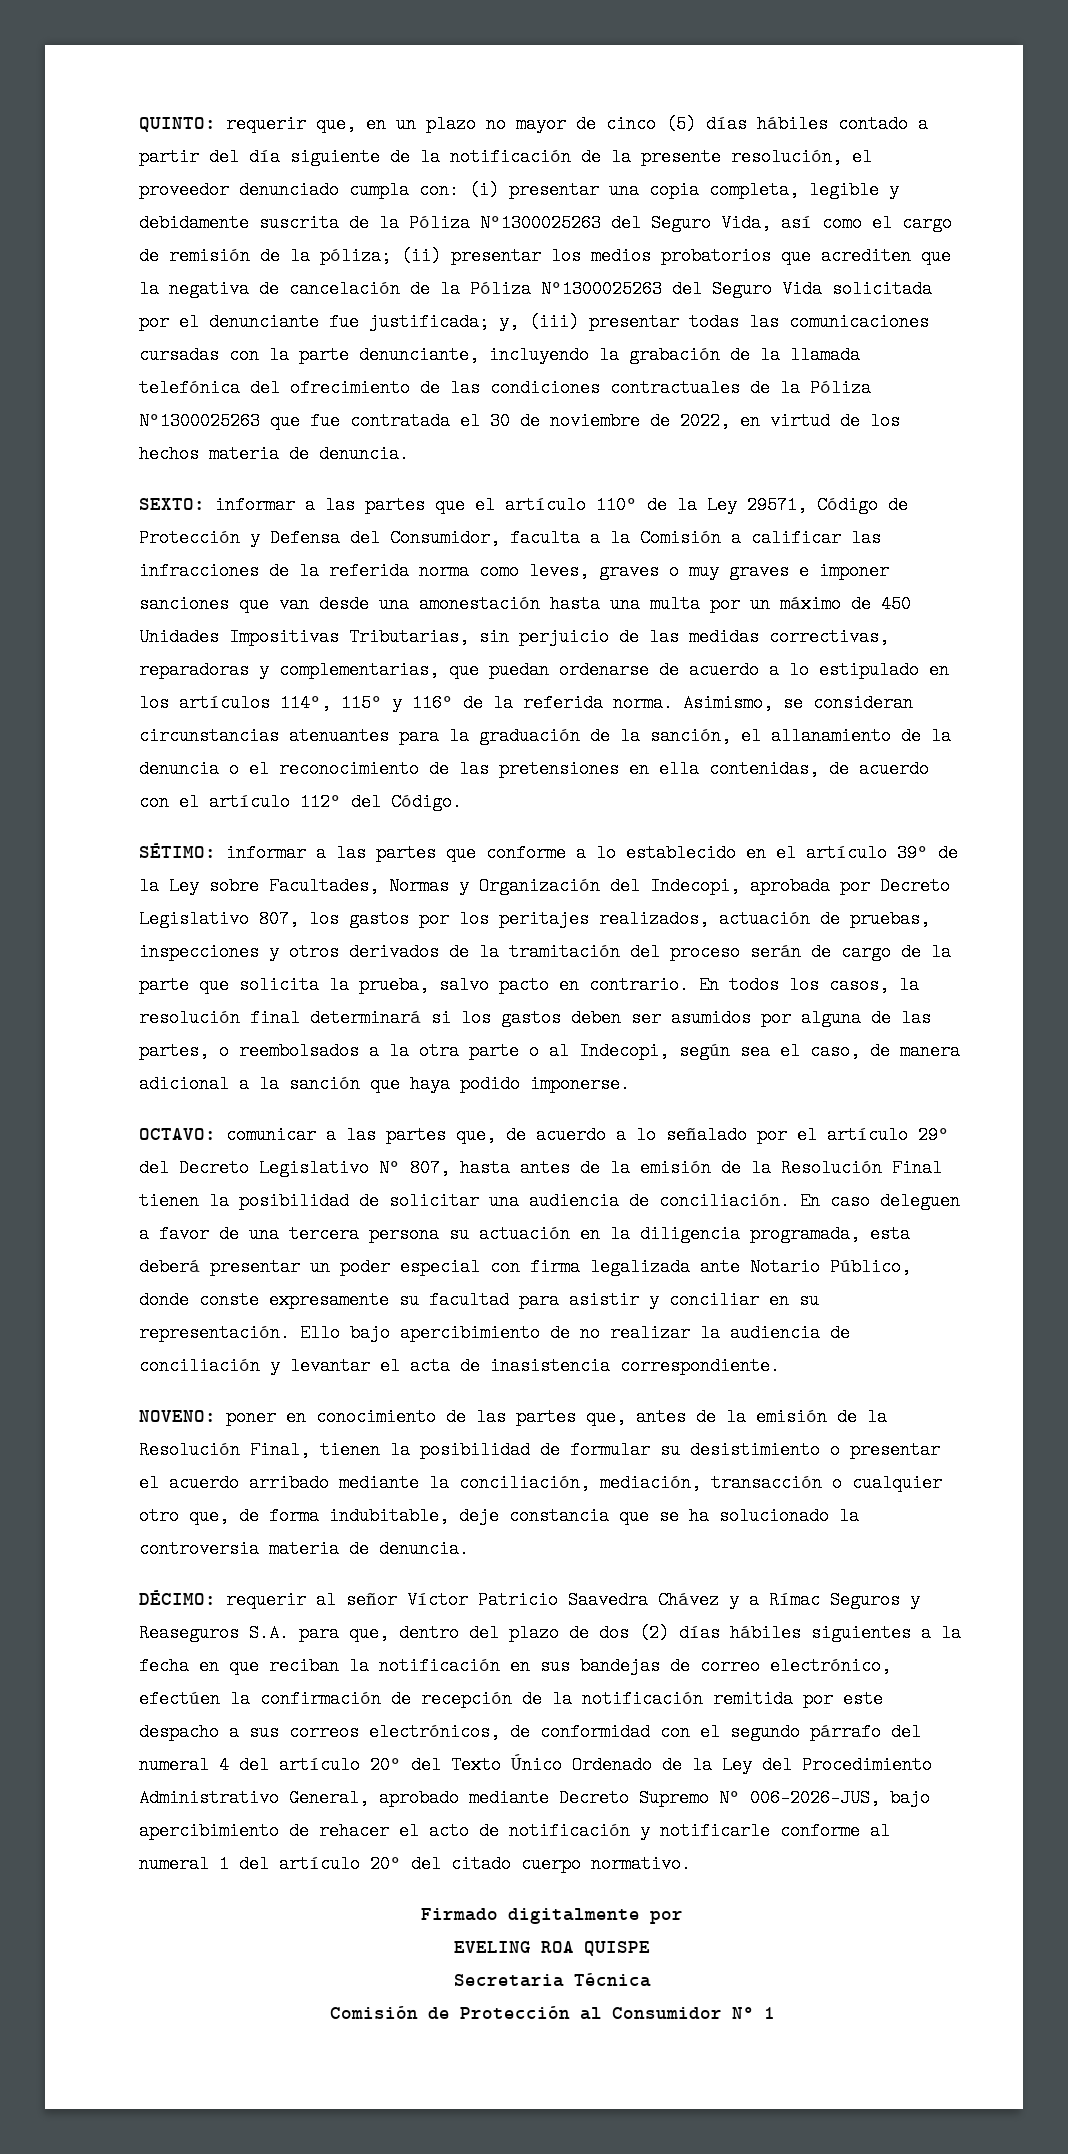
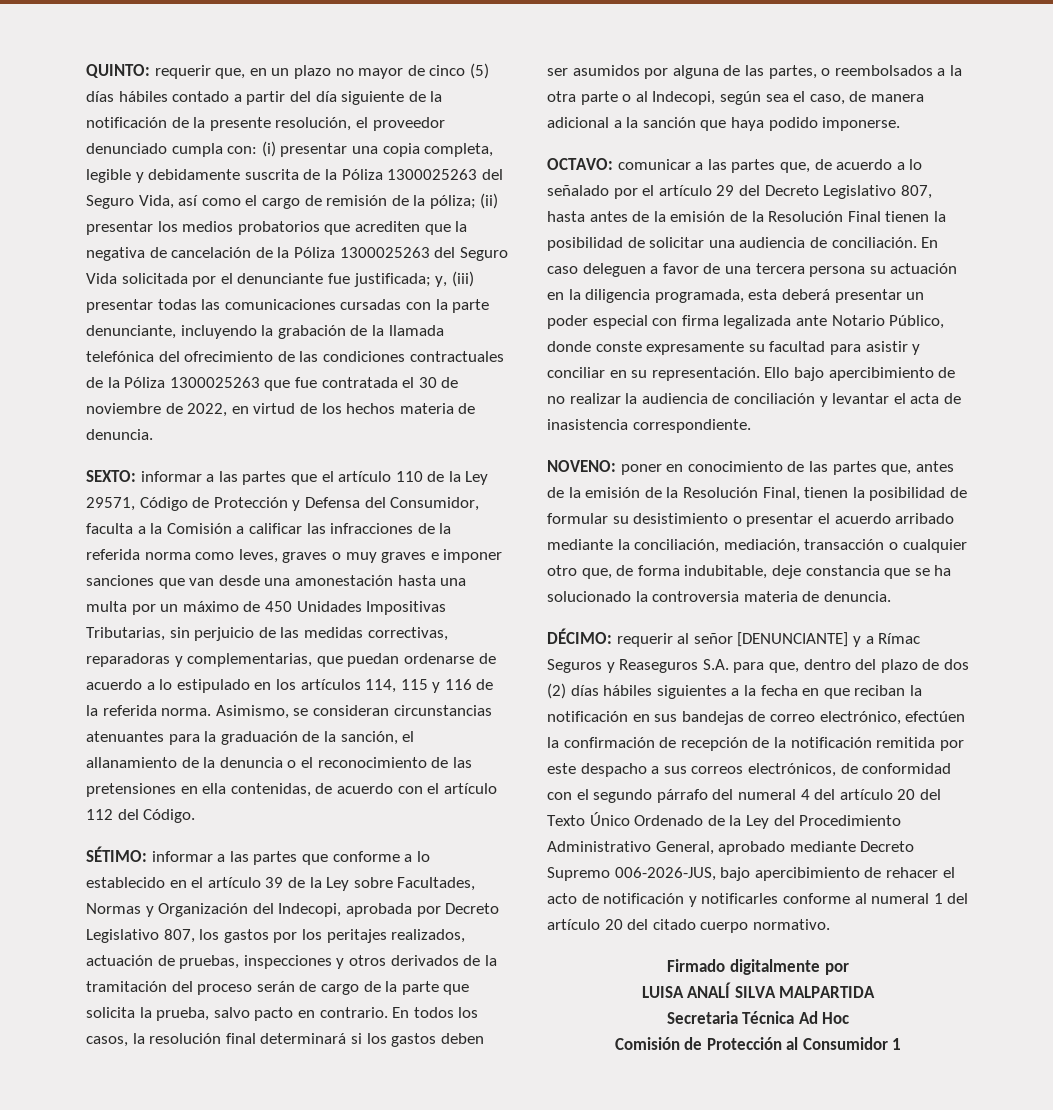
- (i) presentar una copia completa, legible y debidamente suscrita de la Póliza N°1300025263 del Seguro Vida, así como el cargo de remisión de la póliza;
+ (i) presentar una copia completa, legible y debidamente suscrita de la Póliza 1300025263 del Seguro Vida, así como el cargo de remisión de la póliza;
- (ii) presentar los medios probatorios que acrediten que la negativa de cancelación de la Póliza N°1300025263 del Seguro Vida solicitada por el denunciante fue justificada;
+ (ii) presentar los medios probatorios que acrediten que la negativa de cancelación de la Póliza 1300025263 del Seguro Vida solicitada por el denunciante fue justificada;
- y, (iii) presentar todas las comunicaciones cursadas con la parte denunciante, incluyendo la grabación de la llamada telefónica del ofrecimiento de las condiciones contractuales de la Póliza N°1300025263 que fue contratada el 30 de noviembre de 2022, en virtud de los hechos materia de denuncia.
+ y, (iii) presentar todas las comunicaciones cursadas con la parte denunciante, incluyendo la grabación de la llamada telefónica del ofrecimiento de las condiciones contractuales de la Póliza 1300025263 que fue contratada el 30 de noviembre de 2022, en virtud de los hechos materia de denuncia.
- informar a las partes que el artículo 110° de la Ley 29571, Código de Protección y Defensa del Consumidor, faculta a la Comisión a calificar las infracciones de la referida norma como leves, graves o muy graves e imponer sanciones que van desde una amonestación hasta una multa por un máximo de 450 Unidades Impositivas Tributarias, sin perjuicio de las medidas correctivas, reparadoras y complementarias, que puedan ordenarse de acuerdo a lo estipulado en los artículos 114°, 115° y 116° de la referida norma.
+ informar a las partes que el artículo 110 de la Ley 29571, Código de Protección y Defensa del Consumidor, faculta a la Comisión a calificar las infracciones de la referida norma como leves, graves o muy graves e imponer sanciones que van desde una amonestación hasta una multa por un máximo de 450 Unidades Impositivas Tributarias, sin perjuicio de las medidas correctivas, reparadoras y complementarias, que puedan ordenarse de acuerdo a lo estipulado en los artículos 114, 115 y 116 de la referida norma.
- Asimismo, se consideran circunstancias atenuantes para la graduación de la sanción, el allanamiento de la denuncia o el reconocimiento de las pretensiones en ella contenidas, de acuerdo con el artículo 112° del Código.
+ Asimismo, se consideran circunstancias atenuantes para la graduación de la sanción, el allanamiento de la denuncia o el reconocimiento de las pretensiones en ella contenidas, de acuerdo con el artículo 112 del Código.
- SÉTIMO: informar a las partes que conforme a lo establecido en el artículo 39° de la Ley sobre Facultades, Normas y Organización del Indecopi, aprobada por Decreto Legislativo 807, los gastos por los peritajes realizados, actuación de pruebas, inspecciones y otros derivados de la tramitación del proceso serán de cargo de la parte que solicita la prueba, salvo pacto en contrario.
+ SÉTIMO: informar a las partes que conforme a lo establecido en el artículo 39 de la Ley sobre Facultades, Normas y Organización del Indecopi, aprobada por Decreto Legislativo 807, los gastos por los peritajes realizados, actuación de pruebas, inspecciones y otros derivados de la tramitación del proceso serán de cargo de la parte que solicita la prueba, salvo pacto en contrario.
- OCTAVO: comunicar a las partes que, de acuerdo a lo señalado por el artículo 29° del Decreto Legislativo N° 807, hasta antes de la emisión de la Resolución Final tienen la posibilidad de solicitar una audiencia de conciliación.
+ OCTAVO: comunicar a las partes que, de acuerdo a lo señalado por el artículo 29 del Decreto Legislativo 807, hasta antes de la emisión de la Resolución Final tienen la posibilidad de solicitar una audiencia de conciliación.
- requerir al señor Víctor Patricio Saavedra Chávez y a Rímac Seguros y Reaseguros S.A. para que, dentro del plazo de dos (2) días hábiles siguientes a la fecha en que reciban la notificación en sus bandejas de correo electrónico, efectúen la confirmación de recepción de la notificación remitida por este despacho a sus correos electrónicos, de conformidad con el segundo párrafo del numeral 4 del artículo 20° del Texto Único Ordenado de la Ley del Procedimiento Administrativo General, aprobado mediante Decreto Supremo N° 006-2026-JUS, bajo apercibimiento de rehacer el acto de notificación y notificarle conforme al numeral 1 del artículo 20° del citado cuerpo normativo.
+ requerir al señor [DENUNCIANTE] y a Rímac Seguros y Reaseguros S.A. para que, dentro del plazo de dos (2) días hábiles siguientes a la fecha en que reciban la notificación en sus bandejas de correo electrónico, efectúen la confirmación de recepción de la notificación remitida por este despacho a sus correos electrónicos, de conformidad con el segundo párrafo del numeral 4 del artículo 20 del Texto Único Ordenado de la Ley del Procedimiento Administrativo General, aprobado mediante Decreto Supremo 006-2026-JUS, bajo apercibimiento de rehacer el acto de notificación y notificarles conforme al numeral 1 del artículo 20 del citado cuerpo normativo.
- EVELING ROA QUISPE
+ LUISA ANALÍ SILVA MALPARTIDA
- Secretaria Técnica
+ Secretaria Técnica Ad Hoc
- Comisión de Protección al Consumidor N° 1
+ Comisión de Protección al Consumidor 1

